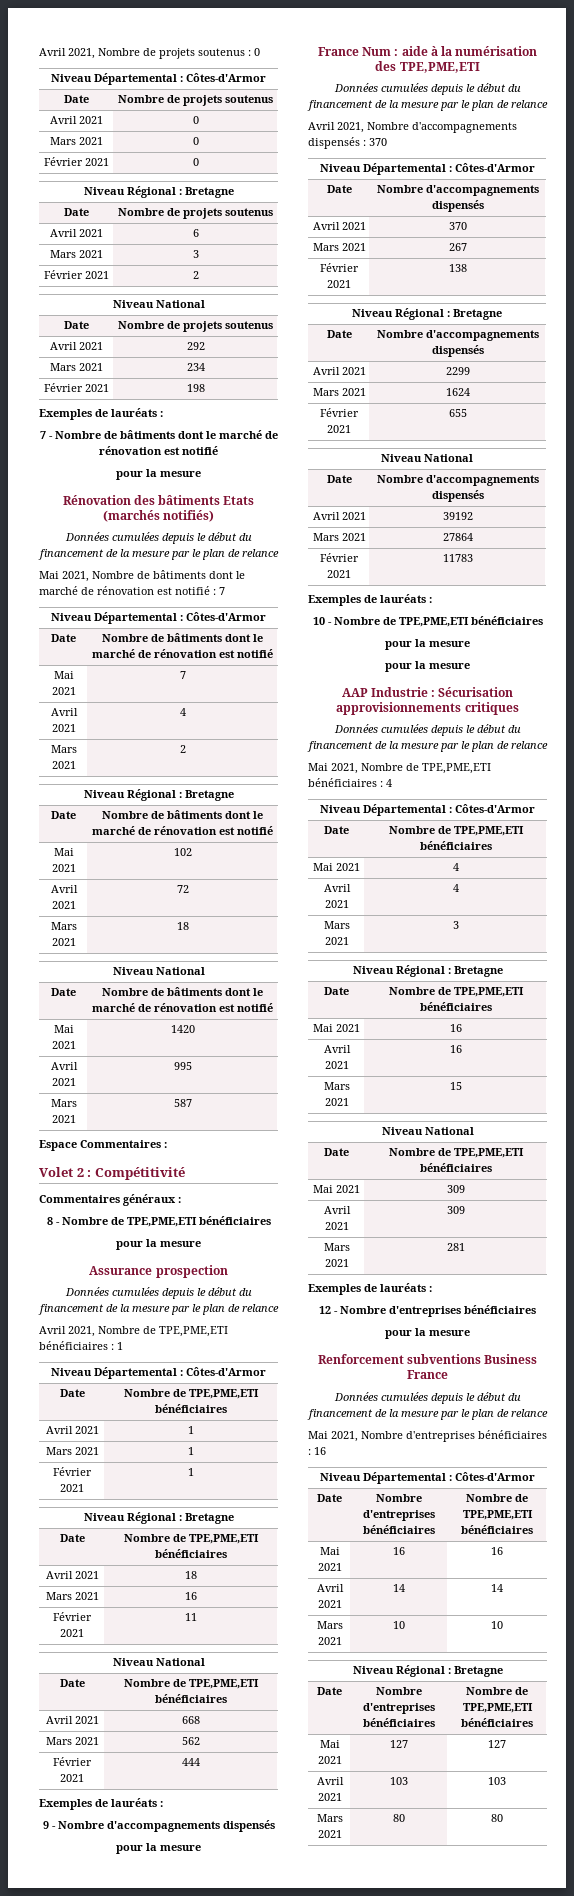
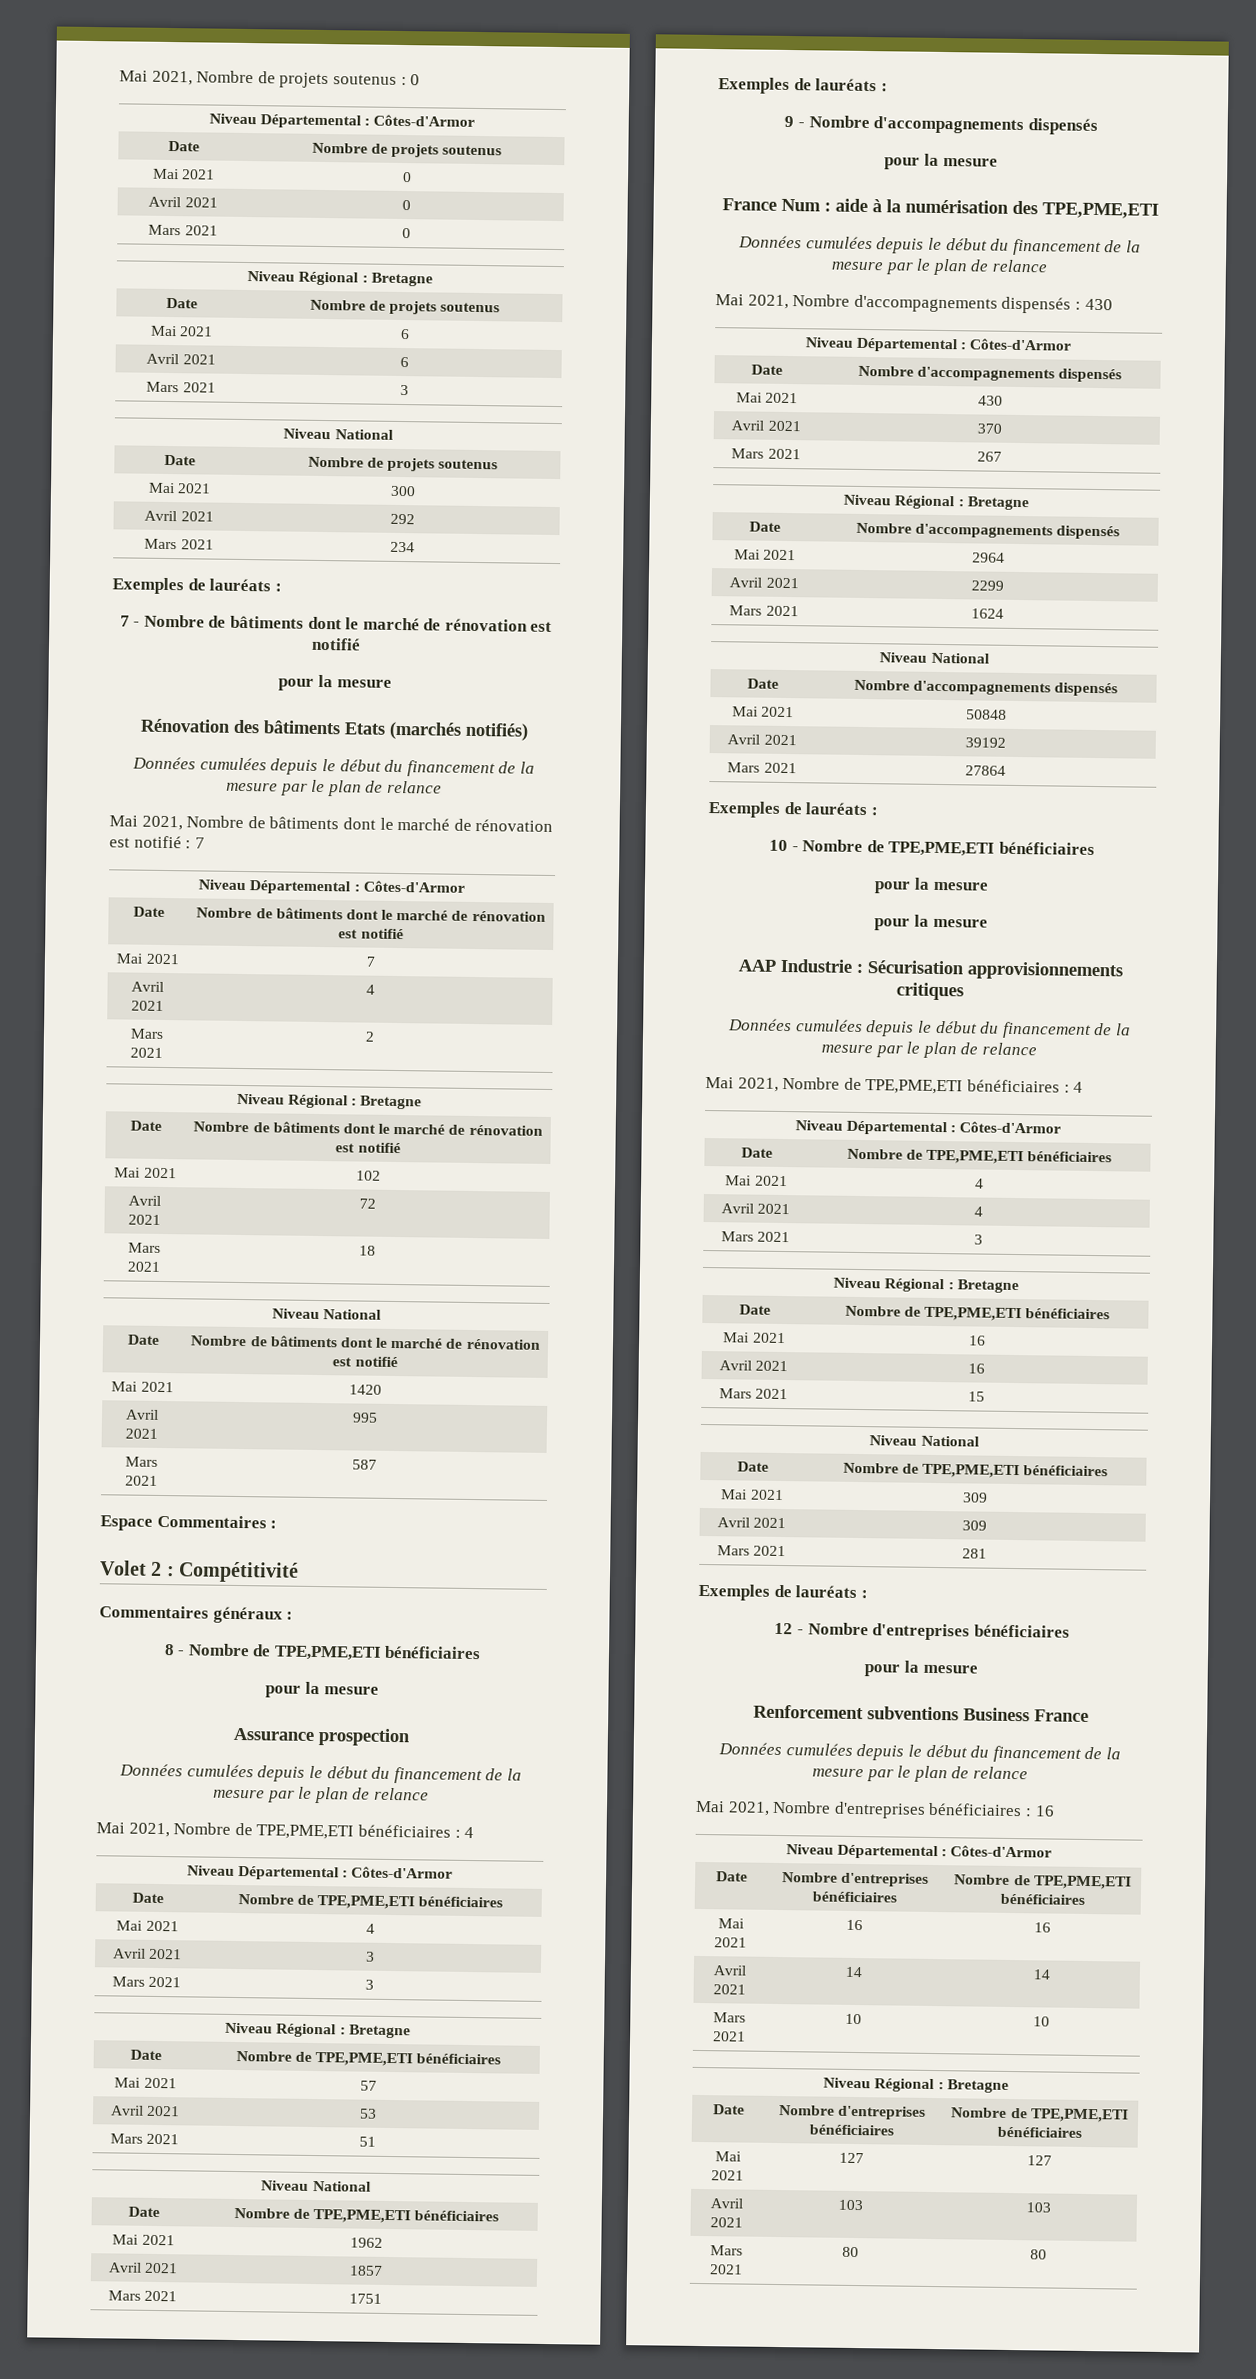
- Avril 2021, Nombre de projets soutenus : 0
+ Mai 2021, Nombre de projets soutenus : 0
+ Mai 2021 | 0
- Février 2021 | 0
+ Mai 2021 | 6
- Février 2021 | 2
+ Mai 2021 | 300
- Février 2021 | 198
  Assurance prospection
  Données cumulées depuis le début du financement de la mesure par le plan de relance
- Avril 2021, Nombre de TPE,PME,ETI bénéficiaires : 1
+ Mai 2021, Nombre de TPE,PME,ETI bénéficiaires : 4
  Niveau Départemental : Côtes-d'Armor
  Date | Nombre de TPE,PME,ETI bénéficiaires
- Avril 2021 | 1
- Mars 2021 | 1
- Février 2021 | 1
+ Mai 2021 | 4
+ Avril 2021 | 3
+ Mars 2021 | 3
  Niveau Régional : Bretagne
  Date | Nombre de TPE,PME,ETI bénéficiaires
- Avril 2021 | 18
- Mars 2021 | 16
- Février 2021 | 11
+ Mai 2021 | 57
+ Avril 2021 | 53
+ Mars 2021 | 51
  Niveau National
  Date | Nombre de TPE,PME,ETI bénéficiaires
- Avril 2021 | 668
- Mars 2021 | 562
- Février 2021 | 444
+ Mai 2021 | 1962
+ Avril 2021 | 1857
+ Mars 2021 | 1751
- Avril 2021, Nombre d'accompagnements dispensés : 370
+ Mai 2021, Nombre d'accompagnements dispensés : 430
+ Mai 2021 | 430
- Février 2021 | 138
+ Mai 2021 | 2964
- Février 2021 | 655
+ Mai 2021 | 50848
- Février 2021 | 11783

